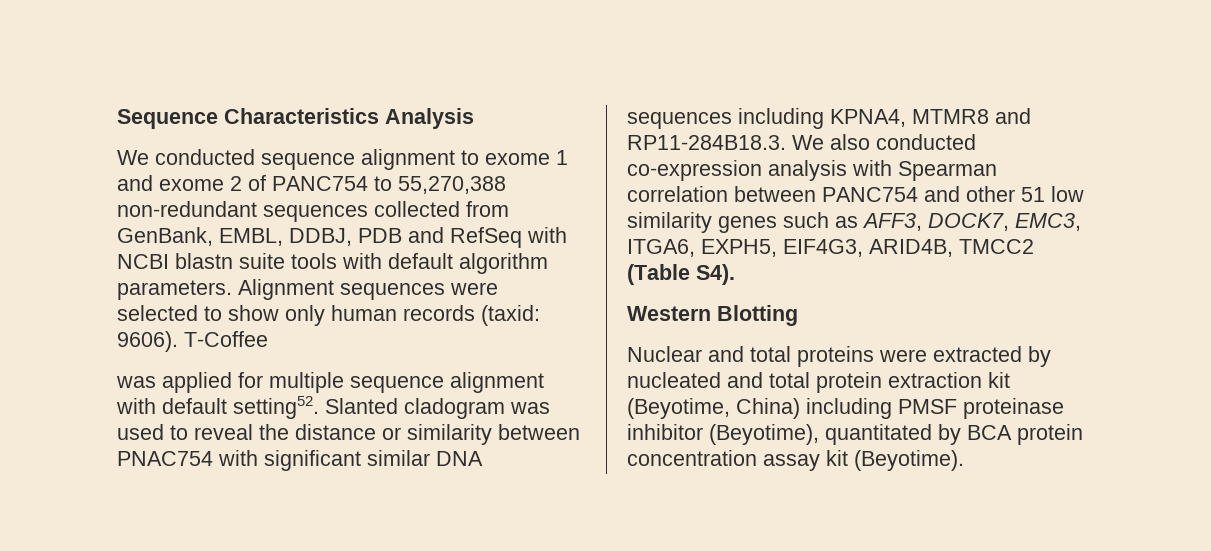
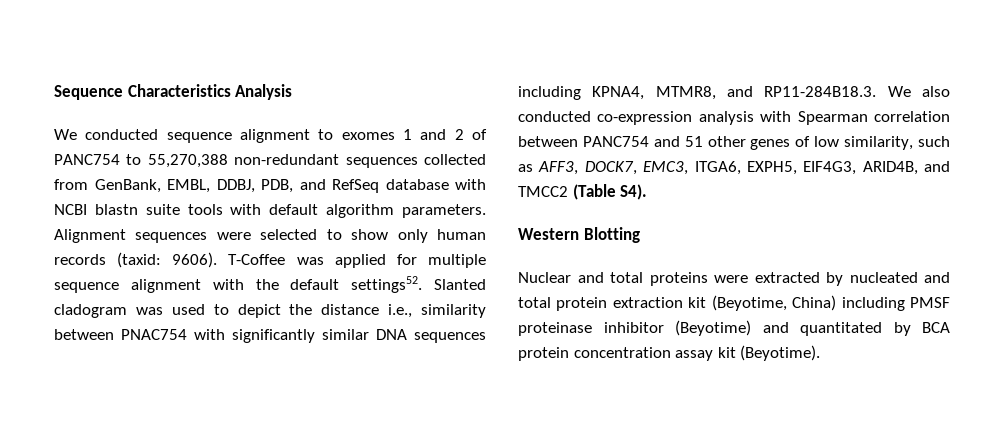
- We conducted sequence alignment to exome 1 and exome 2 of PANC754 to 55,270,388 non-redundant sequences collected from GenBank, EMBL, DDBJ, PDB and RefSeq with NCBI blastn suite tools with default algorithm parameters.
+ We conducted sequence alignment to exomes 1 and 2 of PANC754 to 55,270,388 non-redundant sequences collected from GenBank, EMBL, DDBJ, PDB, and RefSeq database with NCBI blastn suite tools with default algorithm parameters.
- T-Coffee
- was applied for multiple sequence alignment with default setting52.
+ T-Coffee was applied for multiple sequence alignment with the default settings52.
- Slanted cladogram was used to reveal the distance or similarity between PNAC754 with significant similar DNA sequences including KPNA4, MTMR8 and RP11-284B18.3. We also conducted co-expression analysis with Spearman correlation between PANC754 and other 51 low similarity genes such as AFF3, DOCK7, EMC3, ITGA6, EXPH5, EIF4G3, ARID4B, TMCC2 (Table S4).
+ Slanted cladogram was used to depict the distance i.e., similarity between PNAC754 with significantly similar DNA sequences including KPNA4, MTMR8, and RP11-284B18.3. We also conducted co-expression analysis with Spearman correlation between PANC754 and 51 other genes of low similarity, such as AFF3, DOCK7, EMC3, ITGA6, EXPH5, EIF4G3, ARID4B, and TMCC2 (Table S4).
- Nuclear and total proteins were extracted by nucleated and total protein extraction kit (Beyotime, China) including PMSF proteinase inhibitor (Beyotime), quantitated by BCA protein concentration assay kit (Beyotime).
+ Nuclear and total proteins were extracted by nucleated and total protein extraction kit (Beyotime, China) including PMSF proteinase inhibitor (Beyotime) and quantitated by BCA protein concentration assay kit (Beyotime).

